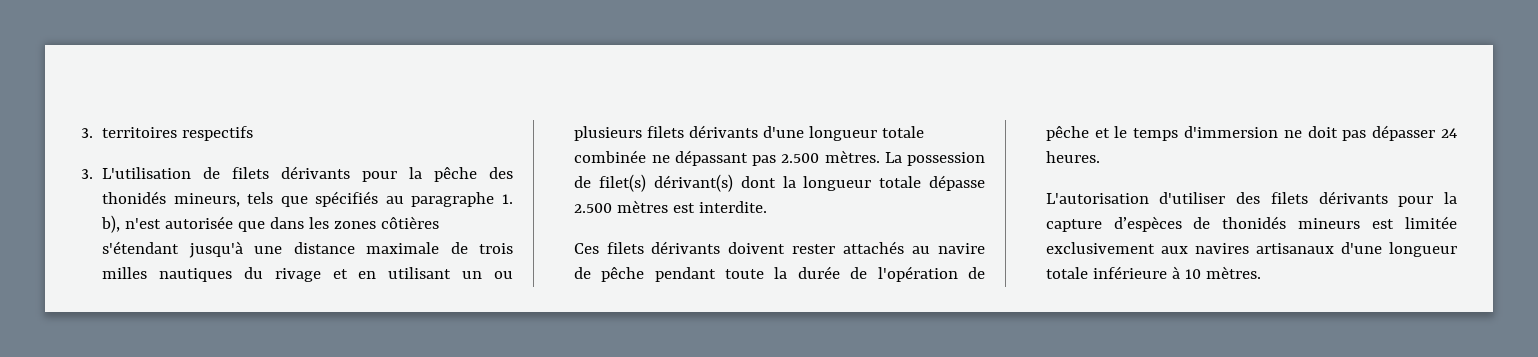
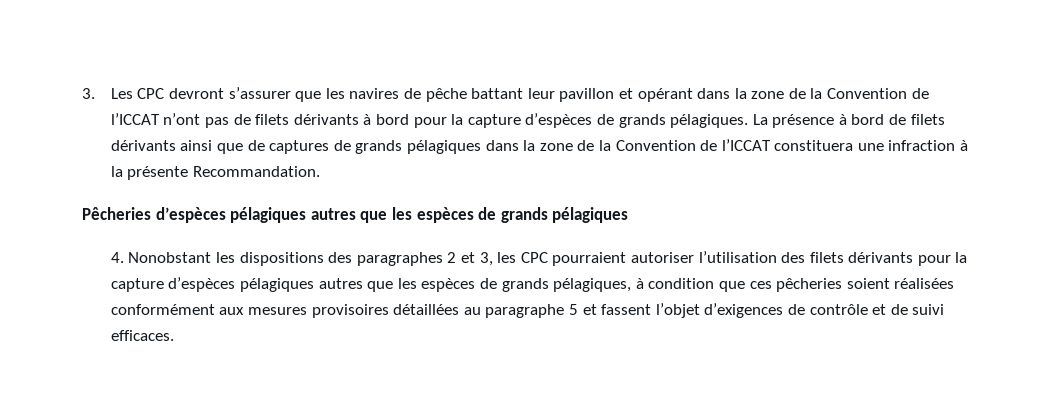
- 3. territoires respectifs
- 3. L'utilisation de filets dérivants pour la pêche des thonidés mineurs, tels que spécifiés au paragraphe 1. b), n'est autorisée que dans les zones côtières s'étendant jusqu'à une distance maximale de trois milles nautiques du rivage et en utilisant un ou plusieurs filets dérivants d'une longueur totale combinée ne dépassant pas 2.500 mètres. La possession de filet(s) dérivant(s) dont la longueur totale dépasse 2.500 mètres est interdite.
- Ces filets dérivants doivent rester attachés au navire de pêche pendant toute la durée de l'opération de pêche et le temps d'immersion ne doit pas dépasser 24 heures.
- L'autorisation d'utiliser des filets dérivants pour la capture d’espèces de thonidés mineurs est limitée exclusivement aux navires artisanaux d'une longueur totale inférieure à 10 mètres.
+ 3. Les CPC devront s’assurer que les navires de pêche battant leur pavillon et opérant dans la zone de la Convention de l’ICCAT n’ont pas de filets dérivants à bord pour la capture d’espèces de grands pélagiques. La présence à bord de filets dérivants ainsi que de captures de grands pélagiques dans la zone de la Convention de l’ICCAT constituera une infraction à la présente Recommandation.
+ Pêcheries d’espèces pélagiques autres que les espèces de grands pélagiques
+ 4. Nonobstant les dispositions des paragraphes 2 et 3, les CPC pourraient autoriser l’utilisation des filets dérivants pour la capture d’espèces pélagiques autres que les espèces de grands pélagiques, à condition que ces pêcheries soient réalisées conformément aux mesures provisoires détaillées au paragraphe 5 et fassent l’objet d’exigences de contrôle et de suivi efficaces.

